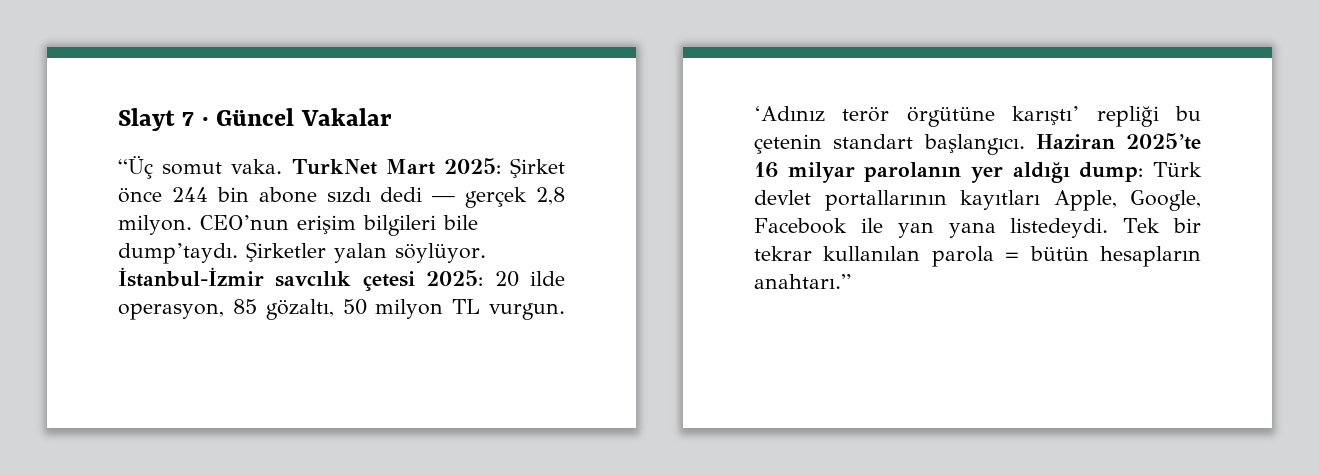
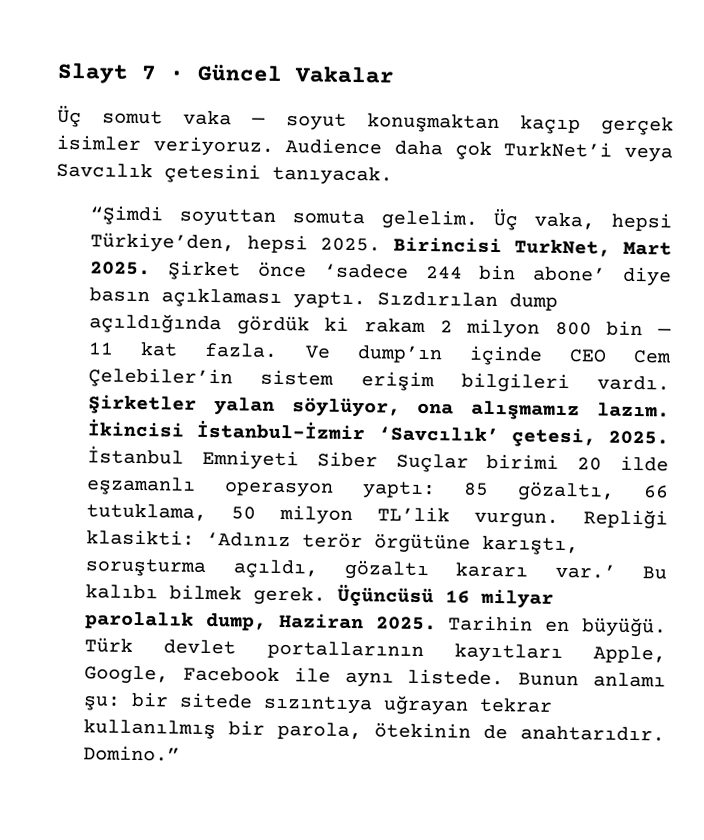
- “Üç somut vaka. TurkNet Mart 2025: Şirket önce 244 bin abone sızdı dedi — gerçek 2,8 milyon. CEO’nun erişim bilgileri bile dump’taydı. Şirketler yalan söylüyor. İstanbul-İzmir savcılık çetesi 2025: 20 ilde operasyon, 85 gözaltı, 50 milyon TL vurgun. ‘Adınız terör örgütüne karıştı’ repliği bu çetenin standart başlangıcı. Haziran 2025’te 16 milyar parolanın yer aldığı dump: Türk devlet portallarının kayıtları Apple, Google, Facebook ile yan yana listedeydi. Tek bir tekrar kullanılan parola = bütün hesapların anahtarı.”
+ Üç somut vaka — soyut konuşmaktan kaçıp gerçek isimler veriyoruz. Audience daha çok TurkNet’i veya Savcılık çetesini tanıyacak.
+ “Şimdi soyuttan somuta gelelim. Üç vaka, hepsi Türkiye’den, hepsi 2025. Birincisi TurkNet, Mart 2025. Şirket önce ‘sadece 244 bin abone’ diye basın açıklaması yaptı. Sızdırılan dump açıldığında gördük ki rakam 2 milyon 800 bin — 11 kat fazla. Ve dump’ın içinde CEO Cem Çelebiler’in sistem erişim bilgileri vardı. Şirketler yalan söylüyor, ona alışmamız lazım. İkincisi İstanbul-İzmir ‘Savcılık’ çetesi, 2025. İstanbul Emniyeti Siber Suçlar birimi 20 ilde eşzamanlı operasyon yaptı: 85 gözaltı, 66 tutuklama, 50 milyon TL’lik vurgun. Repliği klasikti: ‘Adınız terör örgütüne karıştı, soruşturma açıldı, gözaltı kararı var.’ Bu kalıbı bilmek gerek. Üçüncüsü 16 milyar parolalık dump, Haziran 2025. Tarihin en büyüğü. Türk devlet portallarının kayıtları Apple, Google, Facebook ile aynı listede. Bunun anlamı şu: bir sitede sızıntıya uğrayan tekrar kullanılmış bir parola, ötekinin de anahtarıdır. Domino.”

